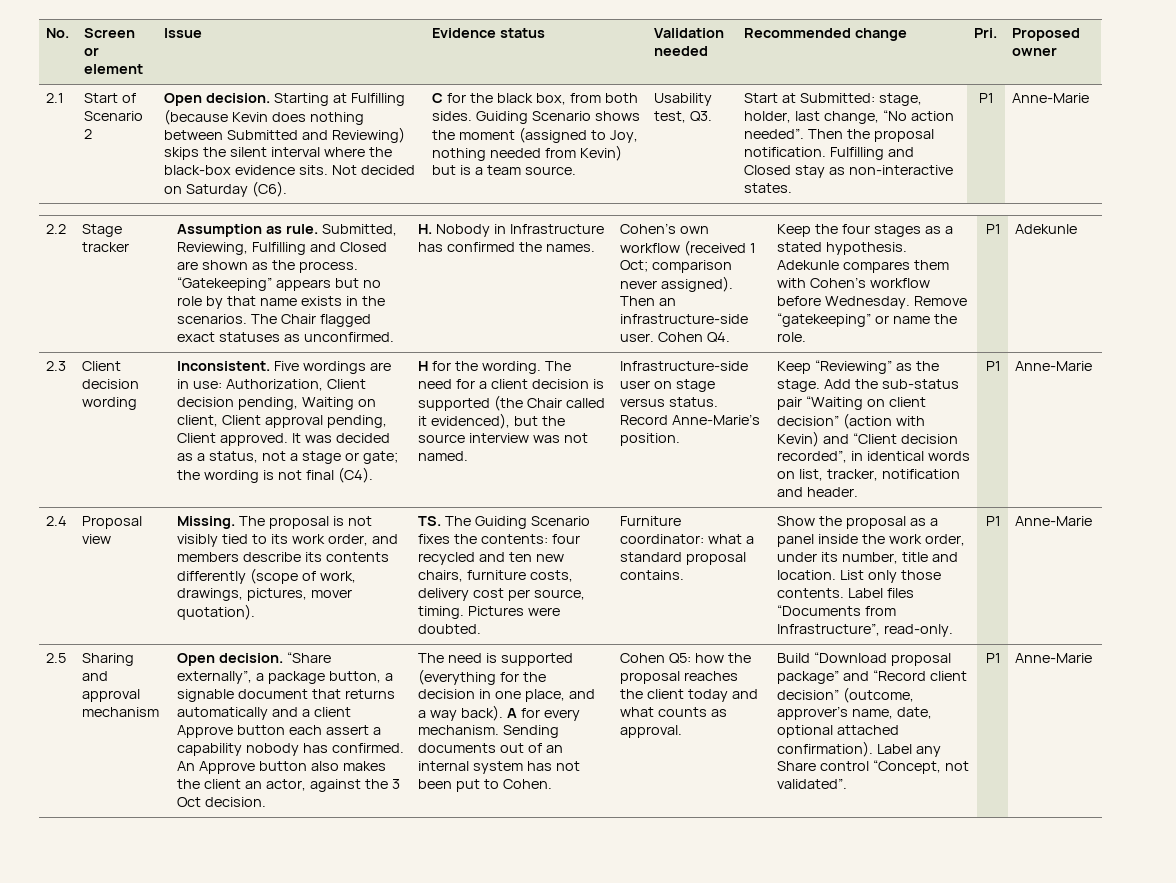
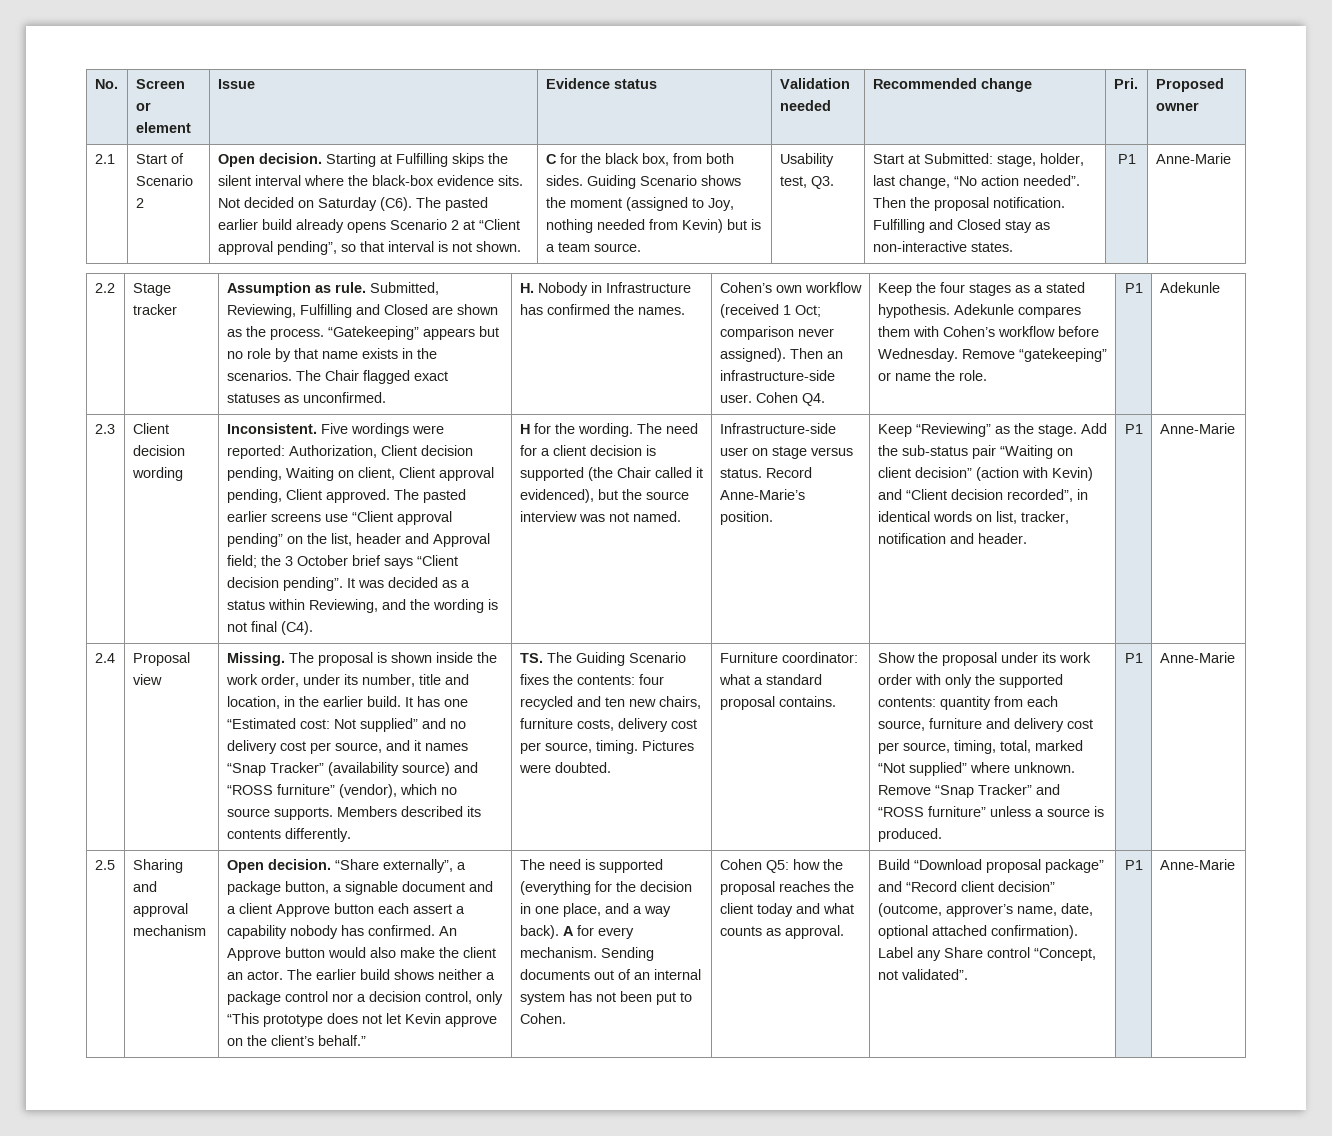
- Starting at Fulfilling (because Kevin does nothing between Submitted and Reviewing) skips the silent interval where the black-box evidence sits.
+ Starting at Fulfilling skips the silent interval where the black-box evidence sits.
- Not decided on Saturday (C6).
+ Not decided on Saturday (C6). The pasted earlier build already opens Scenario 2 at “Client approval pending”, so that interval is not shown.
- Five wordings are in use: Authorization, Client decision pending, Waiting on client, Client approval pending, Client approved.
+ Five wordings were reported: Authorization, Client decision pending, Waiting on client, Client approval pending, Client approved.
+ The pasted earlier screens use “Client approval pending” on the list, header and Approval field; the 3 October brief says “Client decision pending”.
- It was decided as a status, not a stage or gate; the wording is not final (C4).
+ It was decided as a status within Reviewing, and the wording is not final (C4).
- The proposal is not visibly tied to its work order, and members describe its contents differently (scope of work, drawings, pictures, mover quotation).
+ The proposal is shown inside the work order, under its number, title and location, in the earlier build. It has one “Estimated cost: Not supplied” and no delivery cost per source, and it names “Snap Tracker” (availability source) and “ROSS furniture” (vendor), which no source supports. Members described its contents differently.
- Show the proposal as a panel inside the work order, under its number, title and location. List only those contents. Label files “Documents from Infrastructure”, read-only.
+ Show the proposal under its work order with only the supported contents: quantity from each source, furniture and delivery cost per source, timing, total, marked “Not supplied” where unknown. Remove “Snap Tracker” and “ROSS furniture” unless a source is produced.
- “Share externally”, a package button, a signable document that returns automatically and a client Approve button each assert a capability nobody has confirmed.
+ “Share externally”, a package button, a signable document and a client Approve button each assert a capability nobody has confirmed.
- An Approve button also makes the client an actor, against the 3 Oct decision.
+ An Approve button would also make the client an actor. The earlier build shows neither a package control nor a decision control, only “This prototype does not let Kevin approve on the client’s behalf.”

